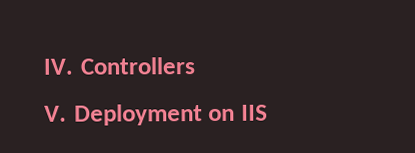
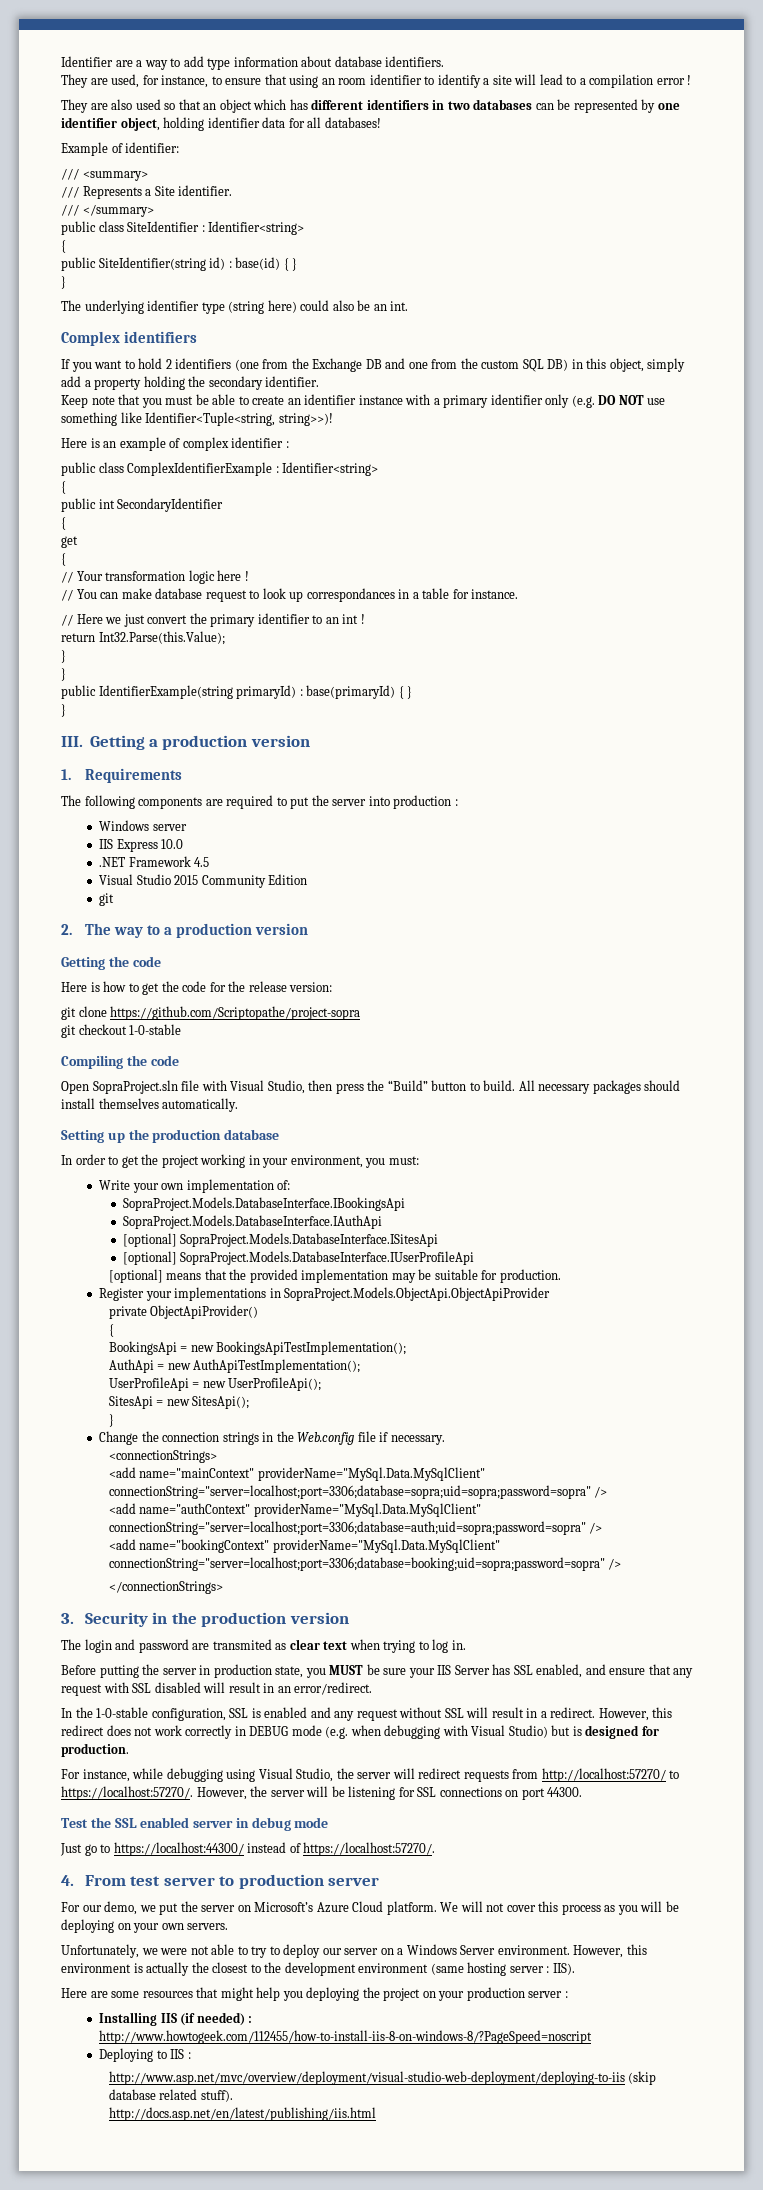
- IV. Controllers
- V. Deployment on IIS
+ Identifier are a way to add type information about database identifiers.
+ They are used, for instance, to ensure that using an room identifier to identify a site will lead to a compilation error !
+ They are also used so that an object which has different identifiers in two databases can be represented by one identifier object, holding identifier data for all databases!
+ Example of identifier:
+ /// <summary>
+ /// Represents a Site identifier.
+ /// </summary>
+ public class SiteIdentifier : Identifier<string>
+ {
+ public SiteIdentifier(string id) : base(id) { }
+ }
+ The underlying identifier type (string here) could also be an int.
+ Complex identifiers
+ If you want to hold 2 identifiers (one from the Exchange DB and one from the custom SQL DB) in this object, simply add a property holding the secondary identifier.
+ Keep note that you must be able to create an identifier instance with a primary identifier only (e.g. DO NOT use something like Identifier<Tuple<string, string>>)!
+ Here is an example of complex identifier :
+ public class ComplexIdentifierExample : Identifier<string>
+ {
+ public int SecondaryIdentifier
+ {
+ get
+ {
+ // Your transformation logic here !
+ // You can make database request to look up correspondances in a table for instance.
+ // Here we just convert the primary identifier to an int !
+ return Int32.Parse(this.Value);
+ }
+ }
+ public IdentifierExample(string primaryId) : base(primaryId) { }
+ }
+ III. Getting a production version
+ 1. Requirements
+ The following components are required to put the server into production :
+ Windows server
+ IIS Express 10.0
+ .NET Framework 4.5
+ Visual Studio 2015 Community Edition
+ git
+ 2. The way to a production version
+ Getting the code
+ Here is how to get the code for the release version:
+ git clone https://github.com/Scriptopathe/project-sopra
+ git checkout 1-0-stable
+ Compiling the code
+ Open SopraProject.sln file with Visual Studio, then press the “Build” button to build. All necessary packages should install themselves automatically.
+ Setting up the production database
+ In order to get the project working in your environment, you must:
+ Write your own implementation of:
+ SopraProject.Models.DatabaseInterface.IBookingsApi
+ SopraProject.Models.DatabaseInterface.IAuthApi
+ [optional] SopraProject.Models.DatabaseInterface.ISitesApi
+ [optional] SopraProject.Models.DatabaseInterface.IUserProfileApi
+ [optional] means that the provided implementation may be suitable for production.
+ Register your implementations in SopraProject.Models.ObjectApi.ObjectApiProvider
+ private ObjectApiProvider()
+ {
+ BookingsApi = new BookingsApiTestImplementation();
+ AuthApi = new AuthApiTestImplementation();
+ UserProfileApi = new UserProfileApi();
+ SitesApi = new SitesApi();
+ }
+ Change the connection strings in the Web.config file if necessary.
+ <connectionStrings>
+ <add name="mainContext" providerName="MySql.Data.MySqlClient" connectionString="server=localhost;port=3306;database=sopra;uid=sopra;password=sopra" />
+ <add name="authContext" providerName="MySql.Data.MySqlClient" connectionString="server=localhost;port=3306;database=auth;uid=sopra;password=sopra" />
+ <add name="bookingContext" providerName="MySql.Data.MySqlClient" connectionString="server=localhost;port=3306;database=booking;uid=sopra;password=sopra" />
+ </connectionStrings>
+ 3. Security in the production version
+ The login and password are transmited as clear text when trying to log in.
+ Before putting the server in production state, you MUST be sure your IIS Server has SSL enabled, and ensure that any request with SSL disabled will result in an error/redirect.
+ In the 1-0-stable configuration, SSL is enabled and any request without SSL will result in a redirect. However, this redirect does not work correctly in DEBUG mode (e.g. when debugging with Visual Studio) but is designed for production.
+ For instance, while debugging using Visual Studio, the server will redirect requests from http://localhost:57270/ to https://localhost:57270/. However, the server will be listening for SSL connections on port 44300.
+ Test the SSL enabled server in debug mode
+ Just go to https://localhost:44300/ instead of https://localhost:57270/.
+ 4. From test server to production server
+ For our demo, we put the server on Microsoft’s Azure Cloud platform. We will not cover this process as you will be deploying on your own servers.
+ Unfortunately, we were not able to try to deploy our server on a Windows Server environment. However, this environment is actually the closest to the development environment (same hosting server : IIS).
+ Here are some resources that might help you deploying the project on your production server :
+ Installing IIS (if needed) : http://www.howtogeek.com/112455/how-to-install-iis-8-on-windows-8/?PageSpeed=noscript
+ Deploying to IIS :
+ http://www.asp.net/mvc/overview/deployment/visual-studio-web-deployment/deploying-to-iis (skip database related stuff).
+ http://docs.asp.net/en/latest/publishing/iis.html

